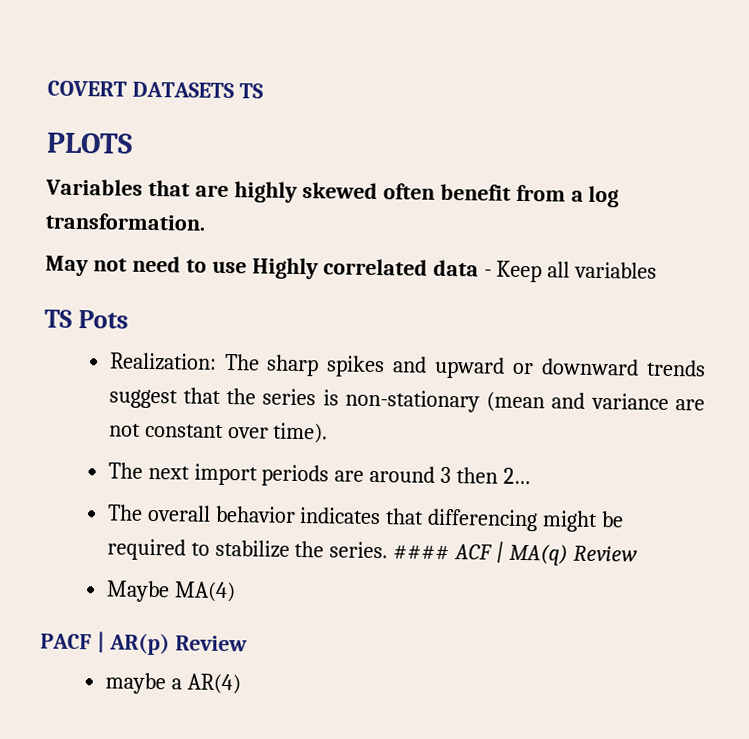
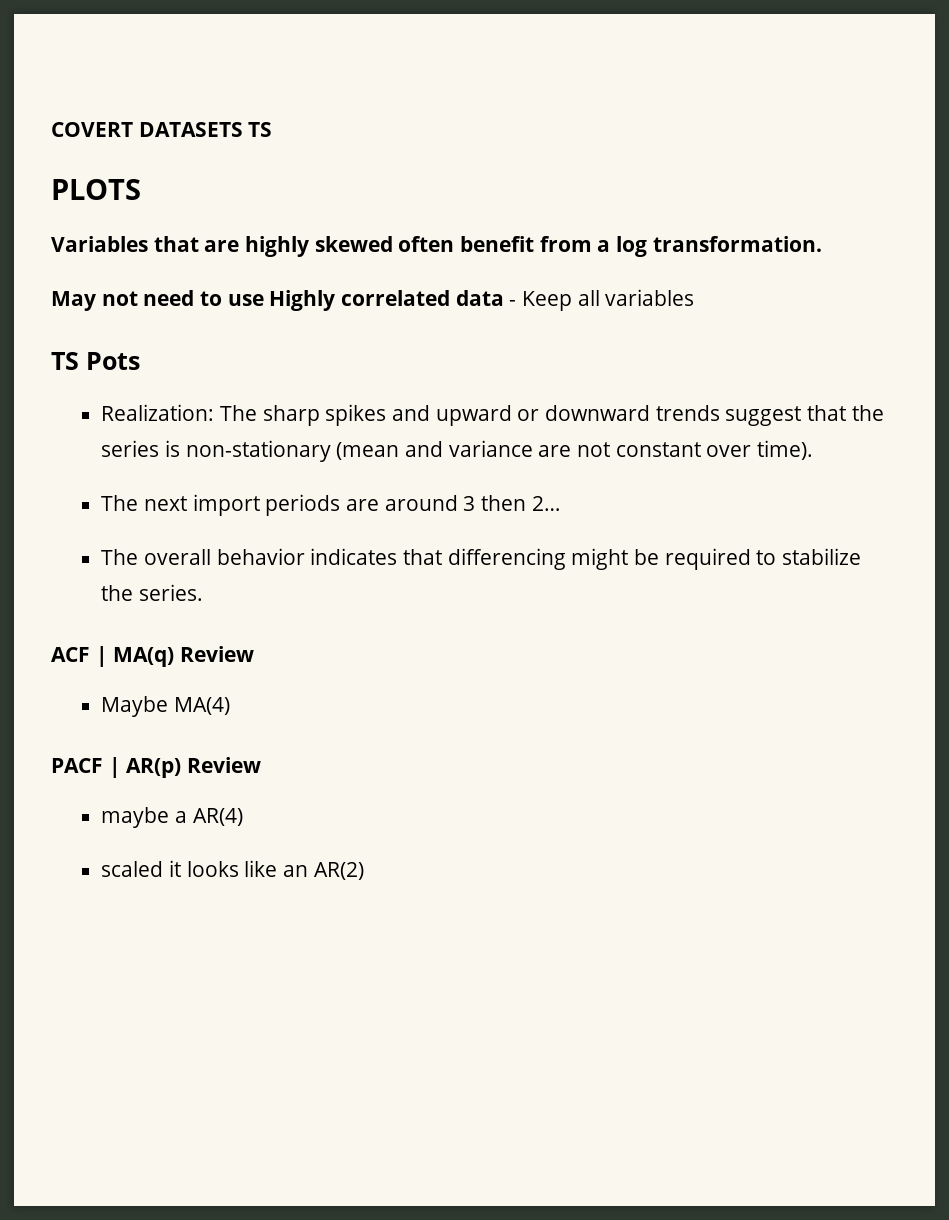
- The overall behavior indicates that differencing might be required to stabilize the series. #### ACF | MA(q) Review
+ The overall behavior indicates that differencing might be required to stabilize the series.
+ ACF | MA(q) Review
+ scaled it looks like an AR(2)

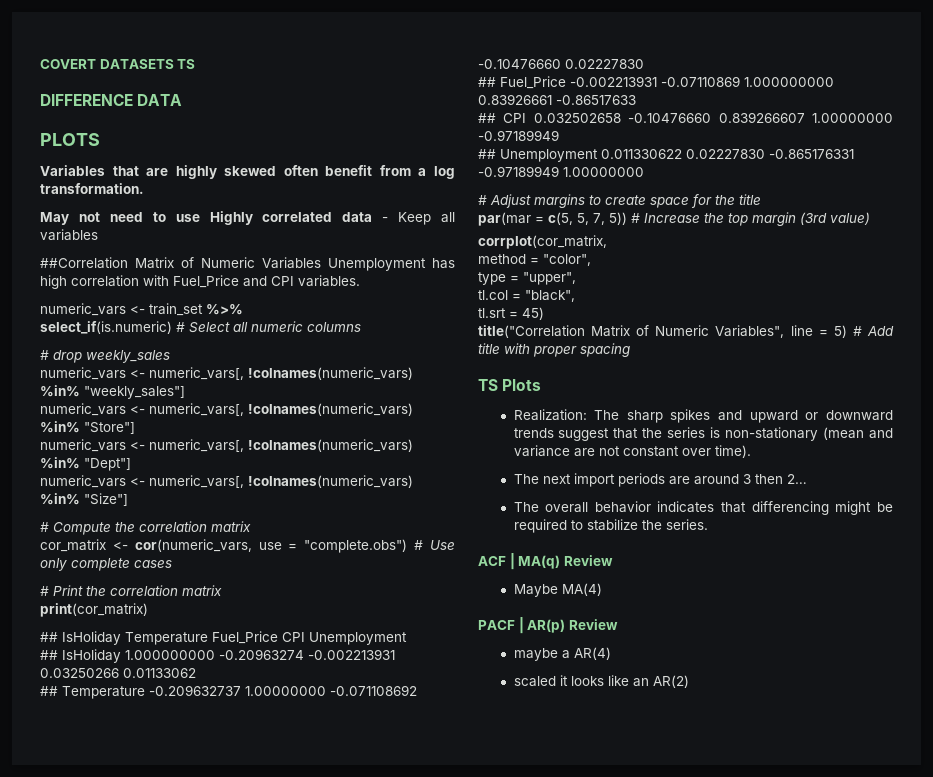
+ DIFFERENCE DATA
- TS Pots
+ ##Correlation Matrix of Numeric Variables Unemployment has high correlation with Fuel_Price and CPI variables.
+ numeric_vars <- train_set %>%
+ select_if(is.numeric) # Select all numeric columns
+ # drop weekly_sales
+ numeric_vars <- numeric_vars[, !colnames(numeric_vars) %in% "weekly_sales"]
+ numeric_vars <- numeric_vars[, !colnames(numeric_vars) %in% "Store"]
+ numeric_vars <- numeric_vars[, !colnames(numeric_vars) %in% "Dept"]
+ numeric_vars <- numeric_vars[, !colnames(numeric_vars) %in% "Size"]
+ # Compute the correlation matrix
+ cor_matrix <- cor(numeric_vars, use = "complete.obs") # Use only complete cases
+ # Print the correlation matrix
+ print(cor_matrix)
+ ## IsHoliday Temperature Fuel_Price CPI Unemployment
+ ## IsHoliday 1.000000000 -0.20963274 -0.002213931 0.03250266 0.01133062
+ ## Temperature -0.209632737 1.00000000 -0.071108692 -0.10476660 0.02227830
+ ## Fuel_Price -0.002213931 -0.07110869 1.000000000 0.83926661 -0.86517633
+ ## CPI 0.032502658 -0.10476660 0.839266607 1.00000000 -0.97189949
+ ## Unemployment 0.011330622 0.02227830 -0.865176331 -0.97189949 1.00000000
+ # Adjust margins to create space for the title
+ par(mar = c(5, 5, 7, 5)) # Increase the top margin (3rd value)
+ corrplot(cor_matrix,
+ method = "color",
+ type = "upper",
+ tl.col = "black",
+ tl.srt = 45)
+ title("Correlation Matrix of Numeric Variables", line = 5) # Add title with proper spacing
+ TS Plots

